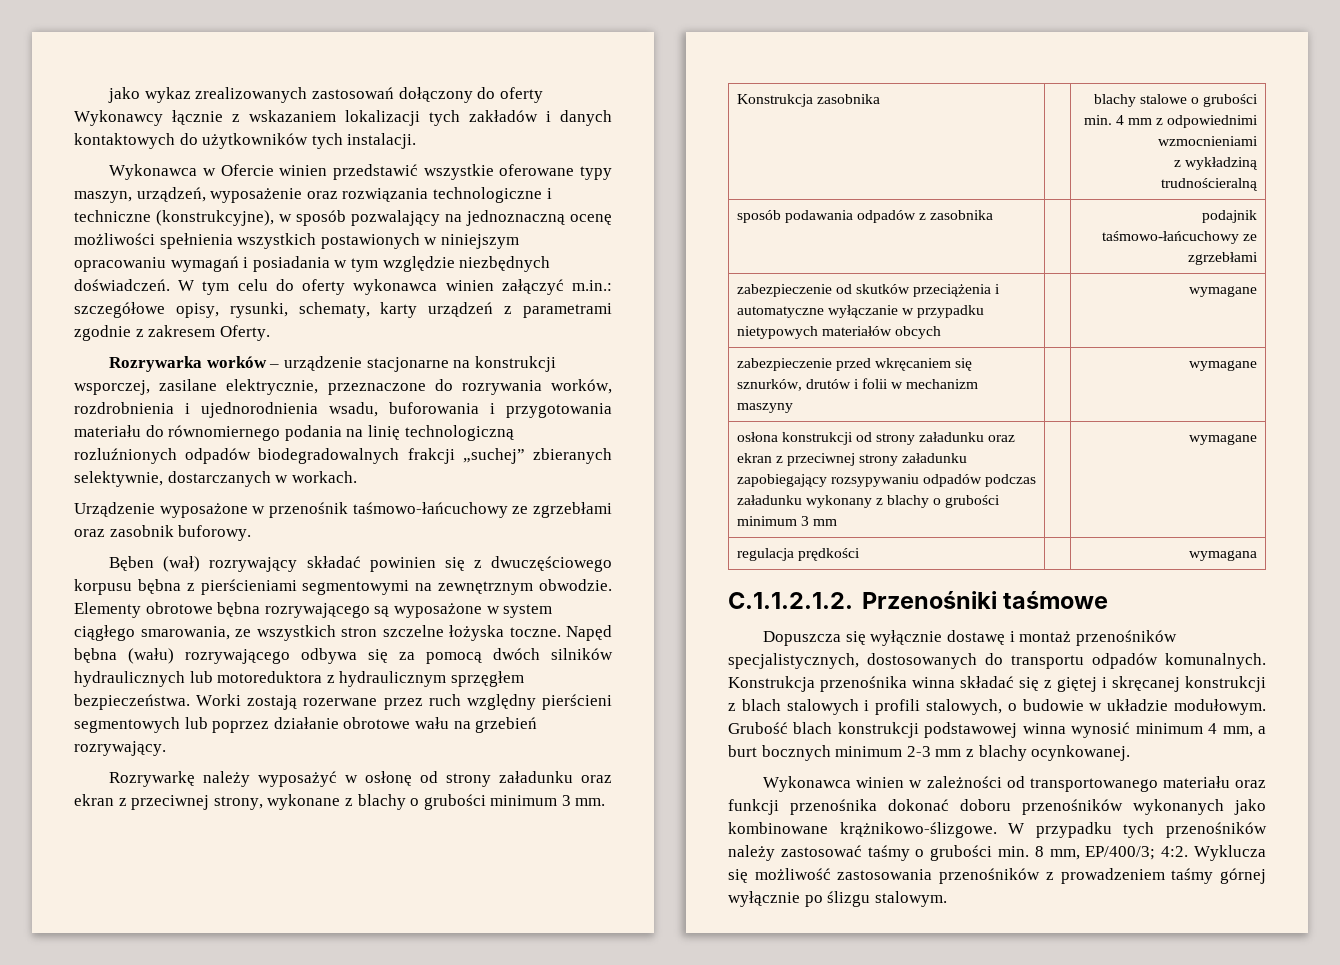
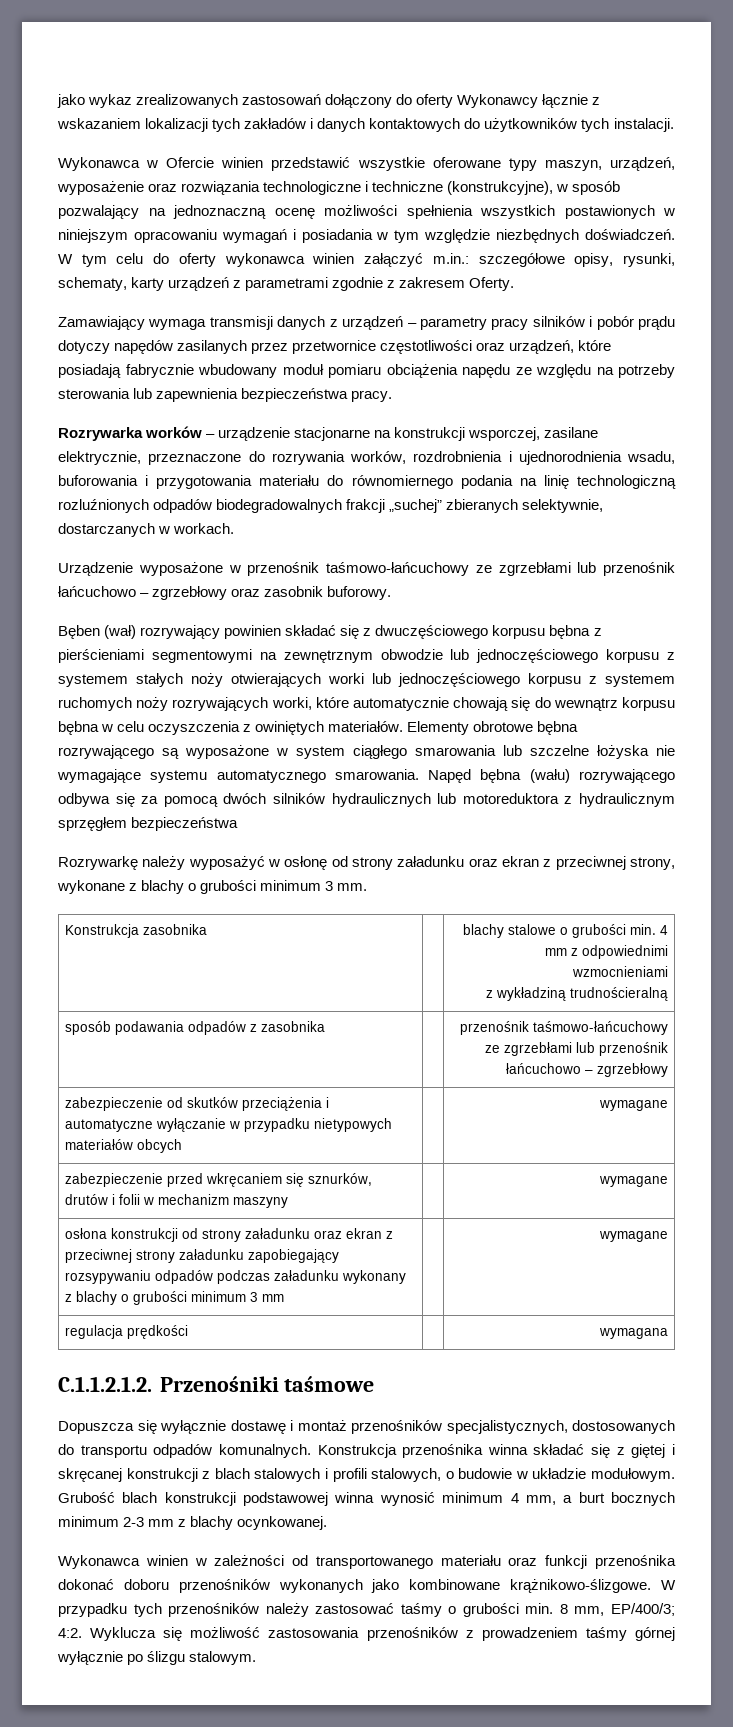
+ Zamawiający wymaga transmisji danych z urządzeń – parametry pracy silników i pobór prądu dotyczy napędów zasilanych przez przetwornice częstotliwości oraz urządzeń, które posiadają fabrycznie wbudowany moduł pomiaru obciążenia napędu ze względu na potrzeby sterowania lub zapewnienia bezpieczeństwa pracy.
- Urządzenie wyposażone w przenośnik taśmowo-łańcuchowy ze zgrzebłami oraz zasobnik buforowy.
+ Urządzenie wyposażone w przenośnik taśmowo-łańcuchowy ze zgrzebłami lub przenośnik łańcuchowo – zgrzebłowy oraz zasobnik buforowy.
- Bęben (wał) rozrywający składać powinien się z dwuczęściowego korpusu bębna z pierścieniami segmentowymi na zewnętrznym obwodzie.
+ Bęben (wał) rozrywający powinien składać się z dwuczęściowego korpusu bębna z pierścieniami segmentowymi na zewnętrznym obwodzie lub jednoczęściowego korpusu z systemem stałych noży otwierających worki lub jednoczęściowego korpusu z systemem ruchomych noży rozrywających worki, które automatycznie chowają się do wewnątrz korpusu bębna w celu oczyszczenia z owiniętych materiałów.
- Elementy obrotowe bębna rozrywającego są wyposażone w system ciągłego smarowania, ze wszystkich stron szczelne łożyska toczne.
+ Elementy obrotowe bębna rozrywającego są wyposażone w system ciągłego smarowania lub szczelne łożyska nie wymagające systemu automatycznego smarowania.
- Napęd bębna (wału) rozrywającego odbywa się za pomocą dwóch silników hydraulicznych lub motoreduktora z hydraulicznym sprzęgłem bezpieczeństwa. Worki zostają rozerwane przez ruch względny pierścieni segmentowych lub poprzez działanie obrotowe wału na grzebień rozrywający.
+ Napęd bębna (wału) rozrywającego odbywa się za pomocą dwóch silników hydraulicznych lub motoreduktora z hydraulicznym sprzęgłem bezpieczeństwa
- sposób podawania odpadów z zasobnika | | podajnik taśmowo-łańcuchowy ze zgrzebłami
+ sposób podawania odpadów z zasobnika | | przenośnik taśmowo-łańcuchowy ze zgrzebłami lub przenośnik łańcuchowo – zgrzebłowy

